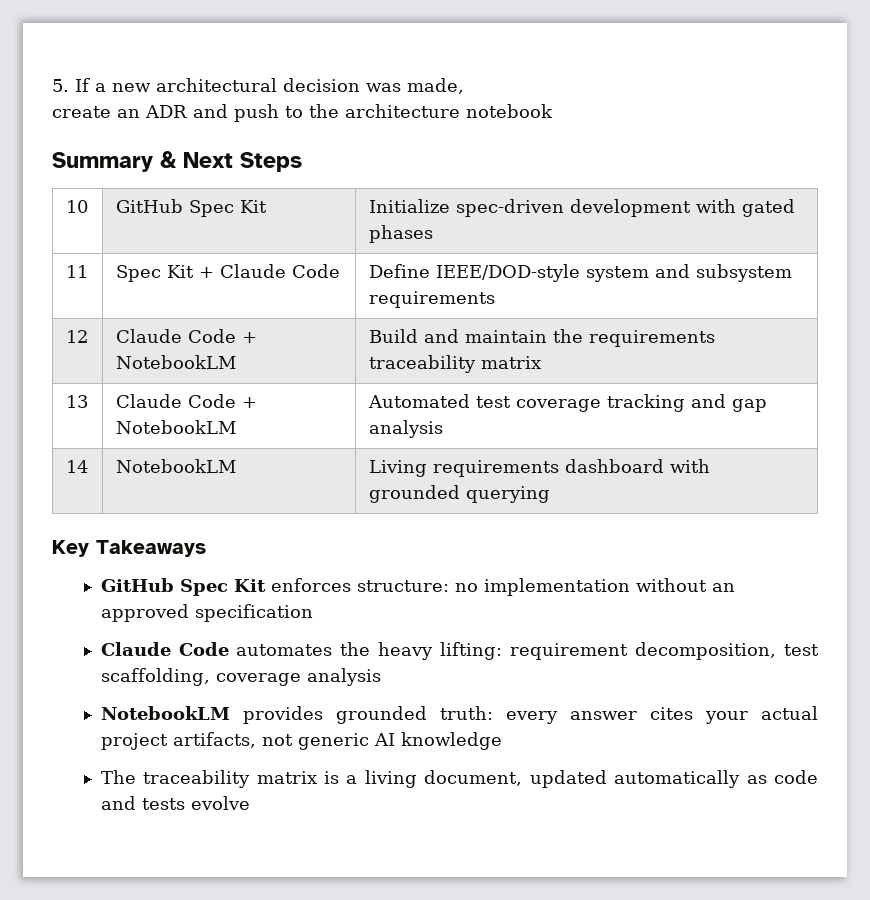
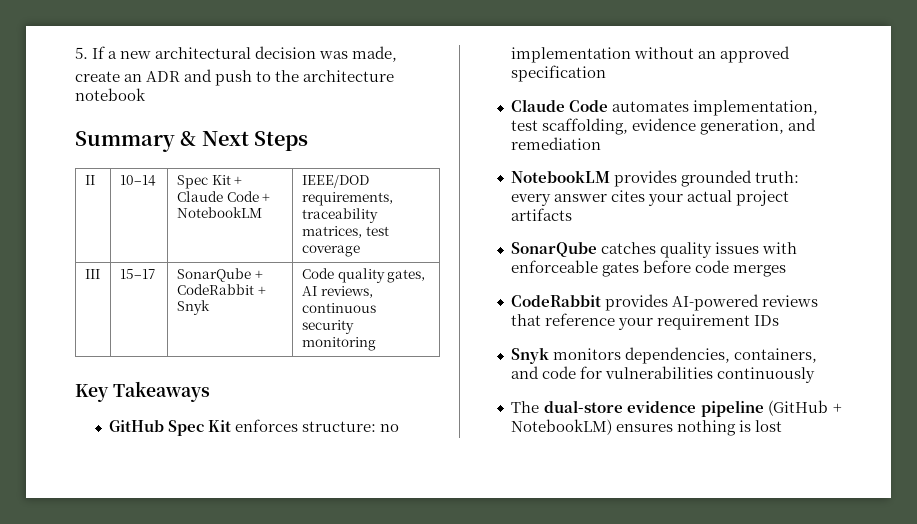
- 10 | GitHub Spec Kit | Initialize spec-driven development with gated phases
- 11 | Spec Kit + Claude Code | Define IEEE/DOD-style system and subsystem requirements
- 12 | Claude Code + NotebookLM | Build and maintain the requirements traceability matrix
- 13 | Claude Code + NotebookLM | Automated test coverage tracking and gap analysis
- 14 | NotebookLM | Living requirements dashboard with grounded querying
+ II | 10–14 | Spec Kit + Claude Code + NotebookLM | IEEE/DOD requirements, traceability matrices, test coverage
+ III | 15–17 | SonarQube + CodeRabbit + Snyk | Code quality gates, AI reviews, continuous security monitoring
- Claude Code automates the heavy lifting: requirement decomposition, test scaffolding, coverage analysis
+ Claude Code automates implementation, test scaffolding, evidence generation, and remediation
- NotebookLM provides grounded truth: every answer cites your actual project artifacts, not generic AI knowledge
- The traceability matrix is a living document, updated automatically as code and tests evolve
+ NotebookLM provides grounded truth: every answer cites your actual project artifacts
+ SonarQube catches quality issues with enforceable gates before code merges
+ CodeRabbit provides AI-powered reviews that reference your requirement IDs
+ Snyk monitors dependencies, containers, and code for vulnerabilities continuously
+ The dual-store evidence pipeline (GitHub + NotebookLM) ensures nothing is lost

